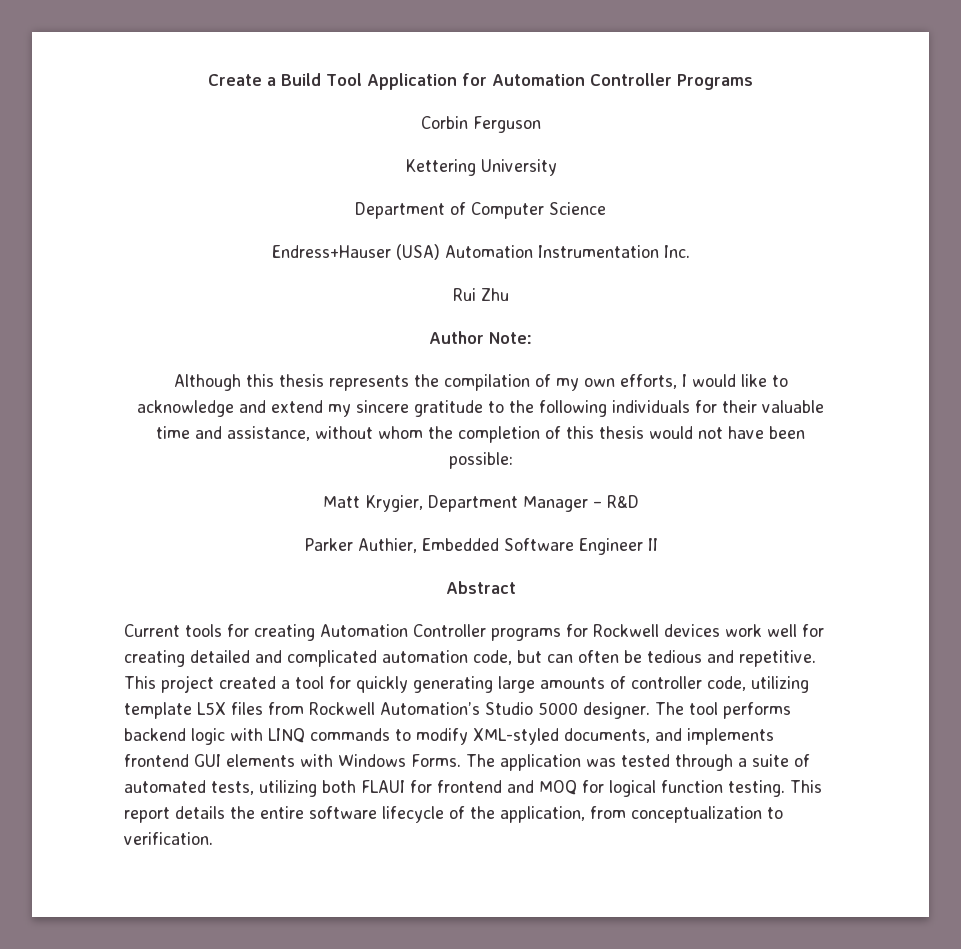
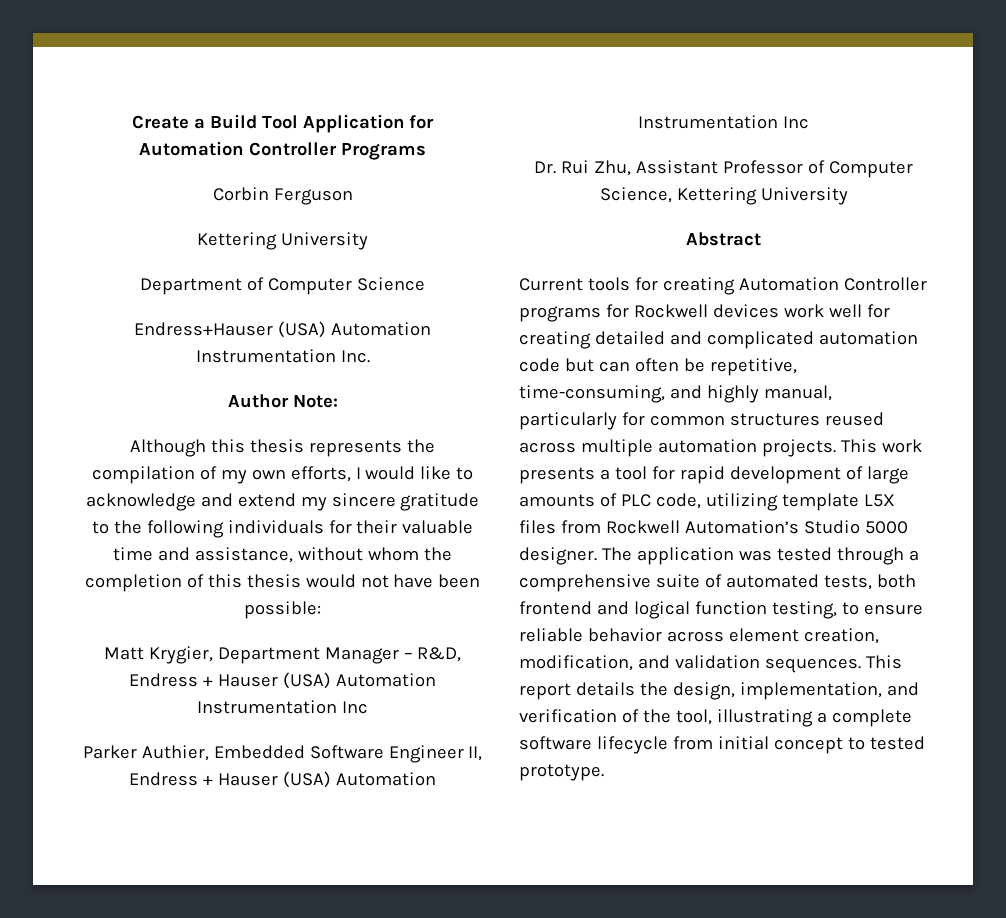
- Rui Zhu
- Matt Krygier, Department Manager – R&D
+ Matt Krygier, Department Manager – R&D, Endress + Hauser (USA) Automation Instrumentation Inc
- Parker Authier, Embedded Software Engineer II
+ Parker Authier, Embedded Software Engineer II, Endress + Hauser (USA) Automation Instrumentation Inc
+ Dr. Rui Zhu, Assistant Professor of Computer Science, Kettering University
- Current tools for creating Automation Controller programs for Rockwell devices work well for creating detailed and complicated automation code, but can often be tedious and repetitive. This project created a tool for quickly generating large amounts of controller code, utilizing template L5X files from Rockwell Automation’s Studio 5000 designer.
+ Current tools for creating Automation Controller programs for Rockwell devices work well for creating detailed and complicated automation code but can often be repetitive, time-consuming, and highly manual, particularly for common structures reused across multiple automation projects. This work presents a tool for rapid development of large amounts of PLC code, utilizing template L5X files from Rockwell Automation’s Studio 5000 designer.
- The tool performs backend logic with LINQ commands to modify XML-styled documents, and implements frontend GUI elements with Windows Forms. The application was tested through a suite of automated tests, utilizing both FLAUI for frontend and MOQ for logical function testing. This report details the entire software lifecycle of the application, from conceptualization to verification.
+ The application was tested through a comprehensive suite of automated tests, both frontend and logical function testing, to ensure reliable behavior across element creation, modification, and validation sequences. This report details the design, implementation, and verification of the tool, illustrating a complete software lifecycle from initial concept to tested prototype.

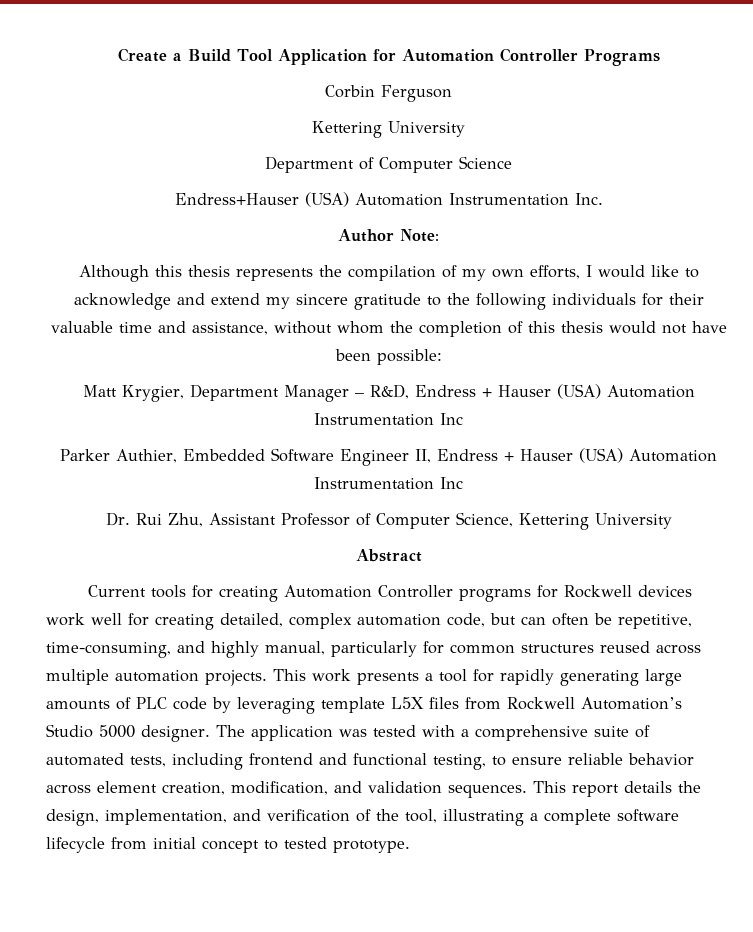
- Current tools for creating Automation Controller programs for Rockwell devices work well for creating detailed and complicated automation code but can often be repetitive, time-consuming, and highly manual, particularly for common structures reused across multiple automation projects.
+ Current tools for creating Automation Controller programs for Rockwell devices work well for creating detailed, complex automation code, but can often be repetitive, time-consuming, and highly manual, particularly for common structures reused across multiple automation projects.
- This work presents a tool for rapid development of large amounts of PLC code, utilizing template L5X files from Rockwell Automation’s Studio 5000 designer.
+ This work presents a tool for rapidly generating large amounts of PLC code by leveraging template L5X files from Rockwell Automation’s Studio 5000 designer.
- The application was tested through a comprehensive suite of automated tests, both frontend and logical function testing, to ensure reliable behavior across element creation, modification, and validation sequences.
+ The application was tested with a comprehensive suite of automated tests, including frontend and functional testing, to ensure reliable behavior across element creation, modification, and validation sequences.

